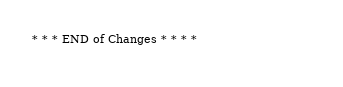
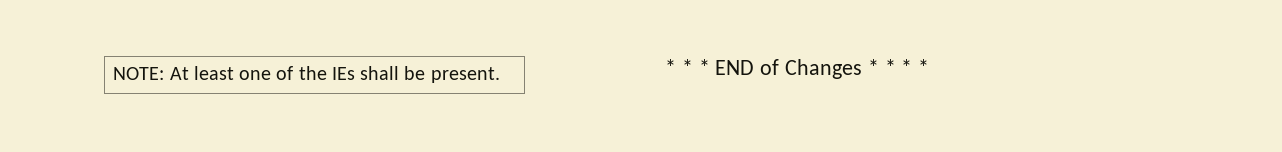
+ NOTE: At least one of the IEs shall be present.

